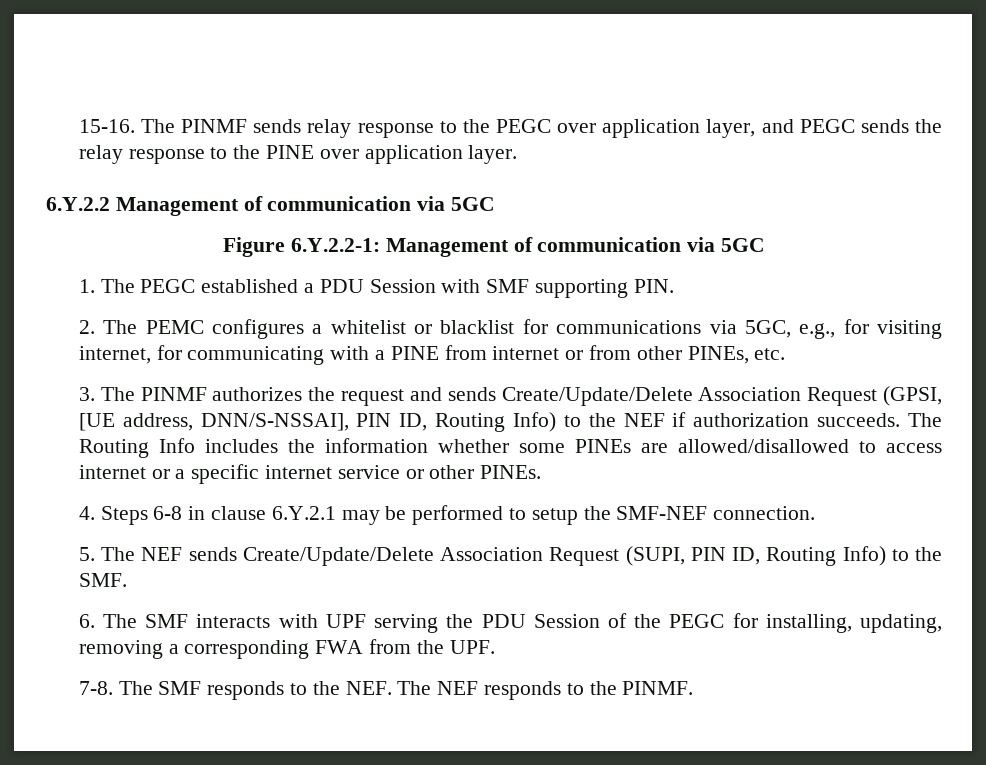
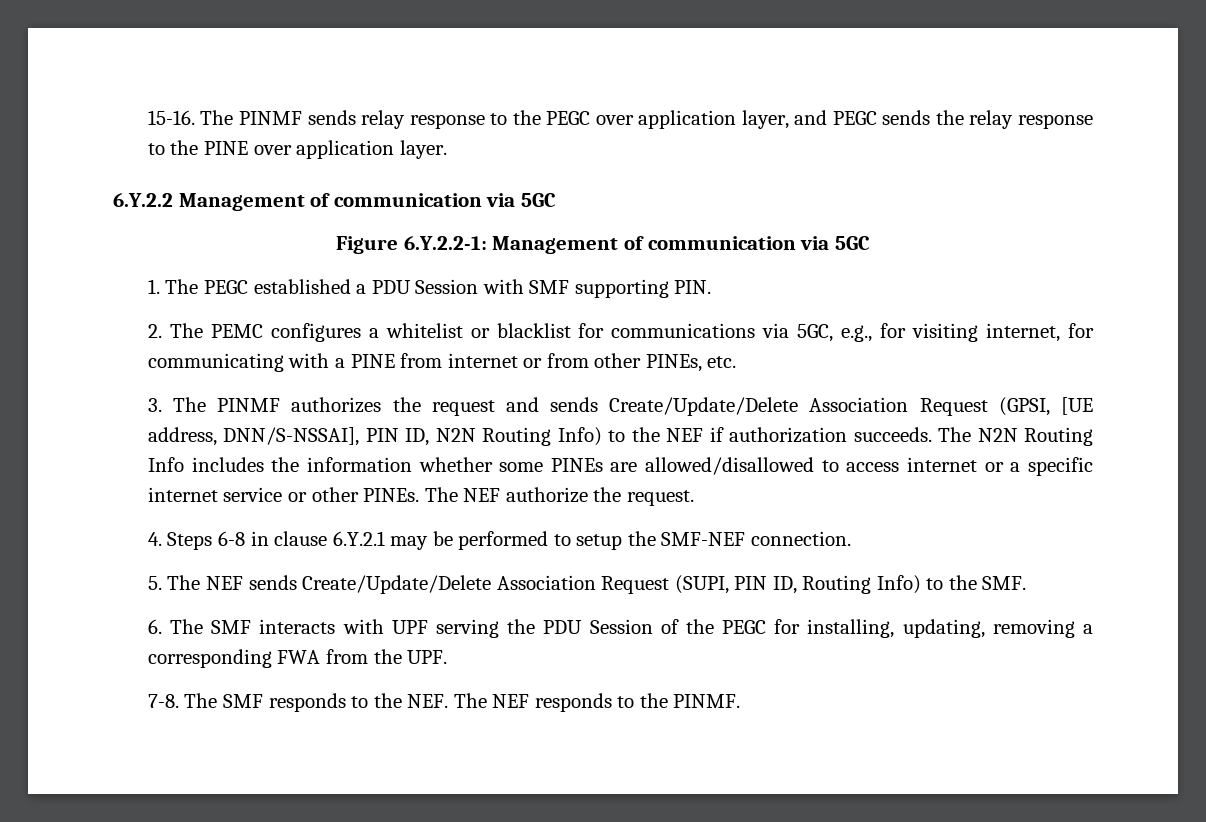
- 3. The PINMF authorizes the request and sends Create/Update/Delete Association Request (GPSI, [UE address, DNN/S-NSSAI], PIN ID, Routing Info) to the NEF if authorization succeeds.
+ 3. The PINMF authorizes the request and sends Create/Update/Delete Association Request (GPSI, [UE address, DNN/S-NSSAI], PIN ID, N2N Routing Info) to the NEF if authorization succeeds.
- The Routing Info includes the information whether some PINEs are allowed/disallowed to access internet or a specific internet service or other PINEs.
+ The N2N Routing Info includes the information whether some PINEs are allowed/disallowed to access internet or a specific internet service or other PINEs. The NEF authorize the request.

